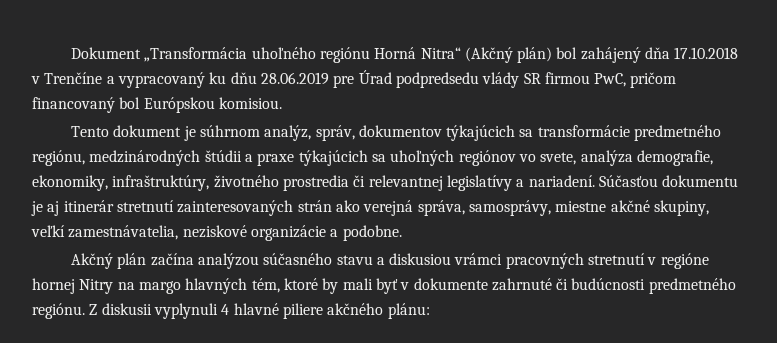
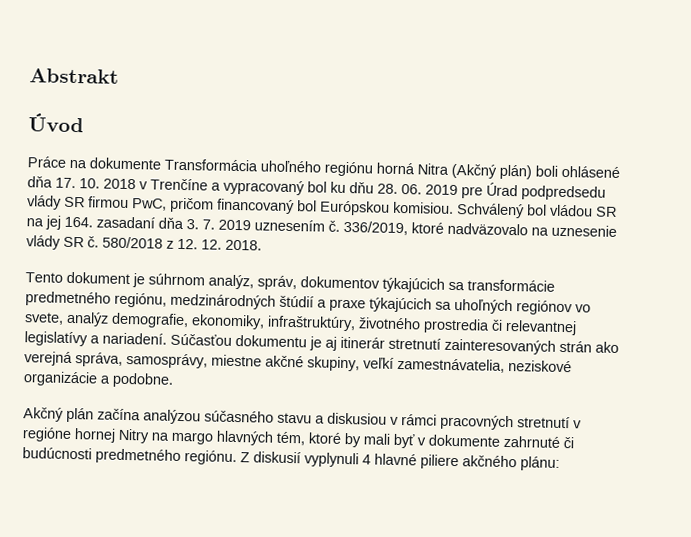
- Dokument „Transformácia uhoľného regiónu Horná Nitra“ (Akčný plán) bol zahájený dňa 17.10.2018 v Trenčíne a vypracovaný ku dňu 28.06.2019 pre Úrad podpredsedu vlády SR firmou PwC, pričom financovaný bol Európskou komisiou.
+ Abstrakt
+ Úvod
+ Práce na dokumente Transformácia uhoľného regiónu horná Nitra (Akčný plán) boli ohlásené dňa 17. 10. 2018 v Trenčíne a vypracovaný bol ku dňu 28. 06. 2019 pre Úrad podpredsedu vlády SR firmou PwC, pričom financovaný bol Európskou komisiou. Schválený bol vládou SR na jej 164. zasadaní dňa 3. 7. 2019 uznesením č. 336/2019, ktoré nadväzovalo na uznesenie vlády SR č. 580/2018 z 12. 12. 2018.
- Tento dokument je súhrnom analýz, správ, dokumentov týkajúcich sa transformácie predmetného regiónu, medzinárodných štúdii a praxe týkajúcich sa uhoľných regiónov vo svete, analýza demografie, ekonomiky, infraštruktúry, životného prostredia či relevantnej legislatívy a nariadení.
+ Tento dokument je súhrnom analýz, správ, dokumentov týkajúcich sa transformácie predmetného regiónu, medzinárodných štúdií a praxe týkajúcich sa uhoľných regiónov vo svete, analýz demografie, ekonomiky, infraštruktúry, životného prostredia či relevantnej legislatívy a nariadení.
- Akčný plán začína analýzou súčasného stavu a diskusiou vrámci pracovných stretnutí v regióne hornej Nitry na margo hlavných tém, ktoré by mali byť v dokumente zahrnuté či budúcnosti predmetného regiónu.
+ Akčný plán začína analýzou súčasného stavu a diskusiou v rámci pracovných stretnutí v regióne hornej Nitry na margo hlavných tém, ktoré by mali byť v dokumente zahrnuté či budúcnosti predmetného regiónu.
- Z diskusii vyplynuli 4 hlavné piliere akčného plánu:
+ Z diskusií vyplynuli 4 hlavné piliere akčného plánu:

